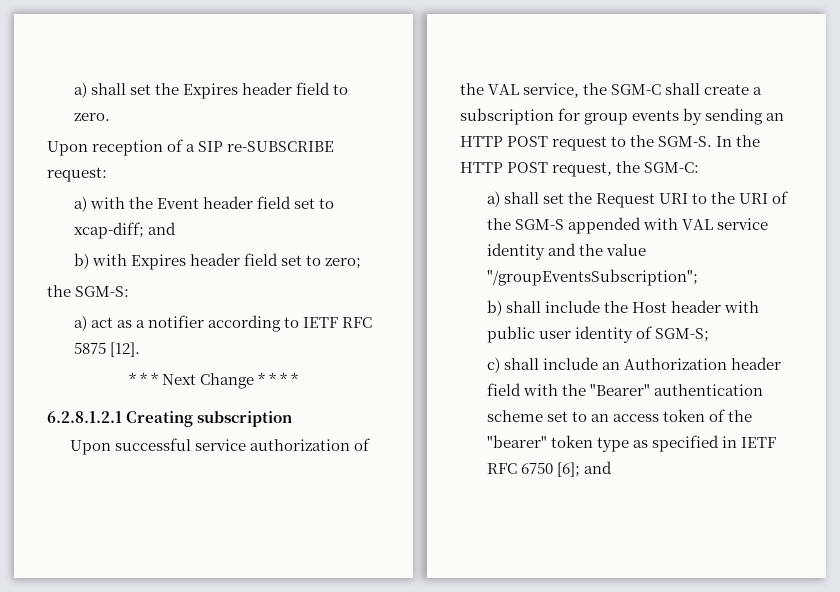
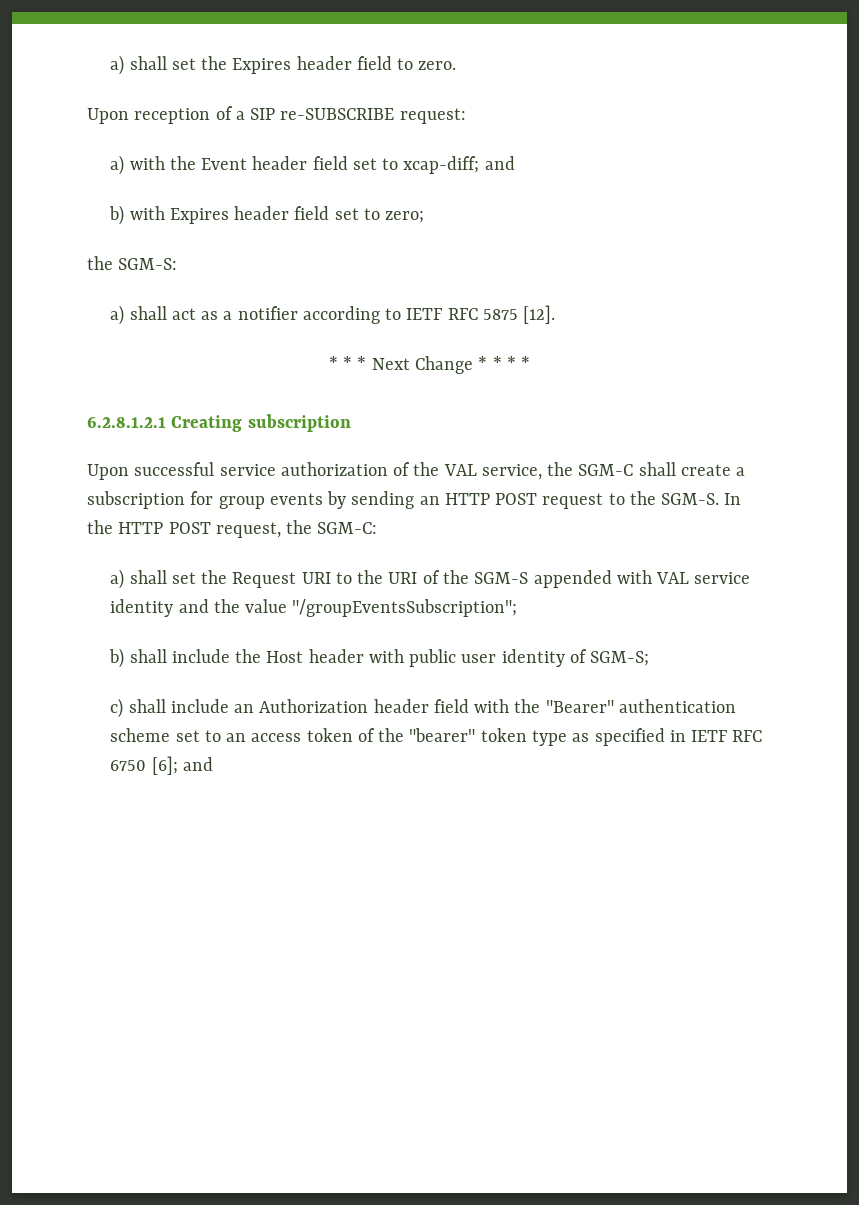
- a) act as a notifier according to IETF RFC 5875 [12].
+ a) shall act as a notifier according to IETF RFC 5875 [12].

